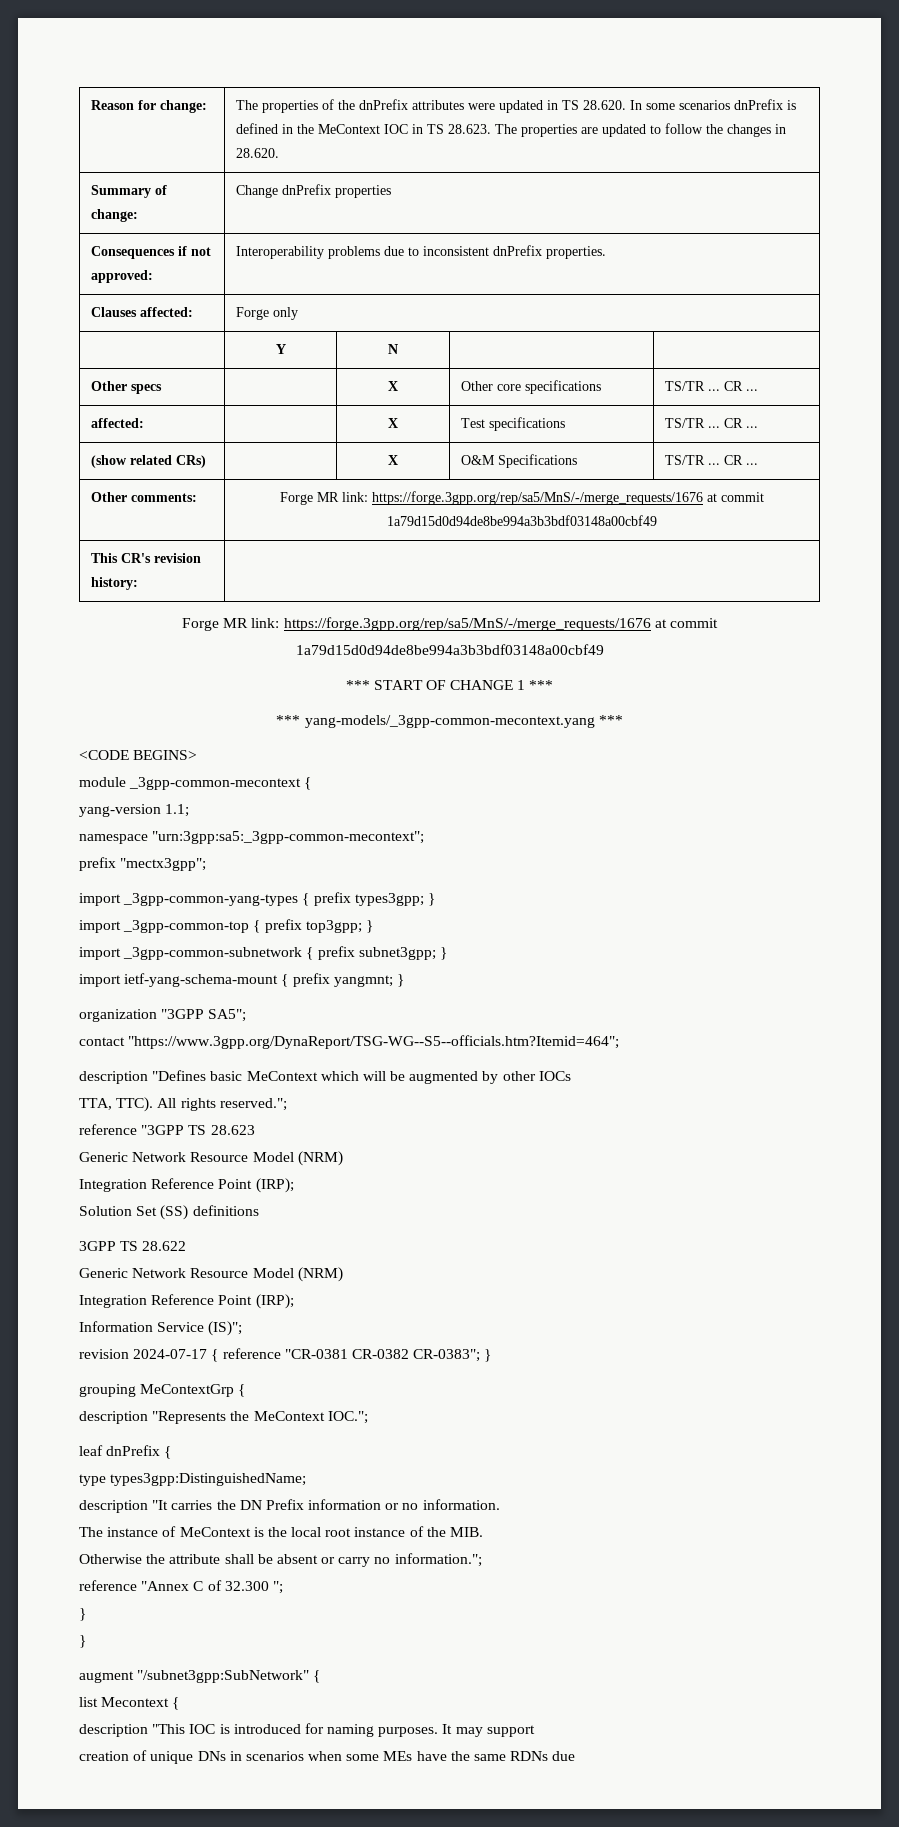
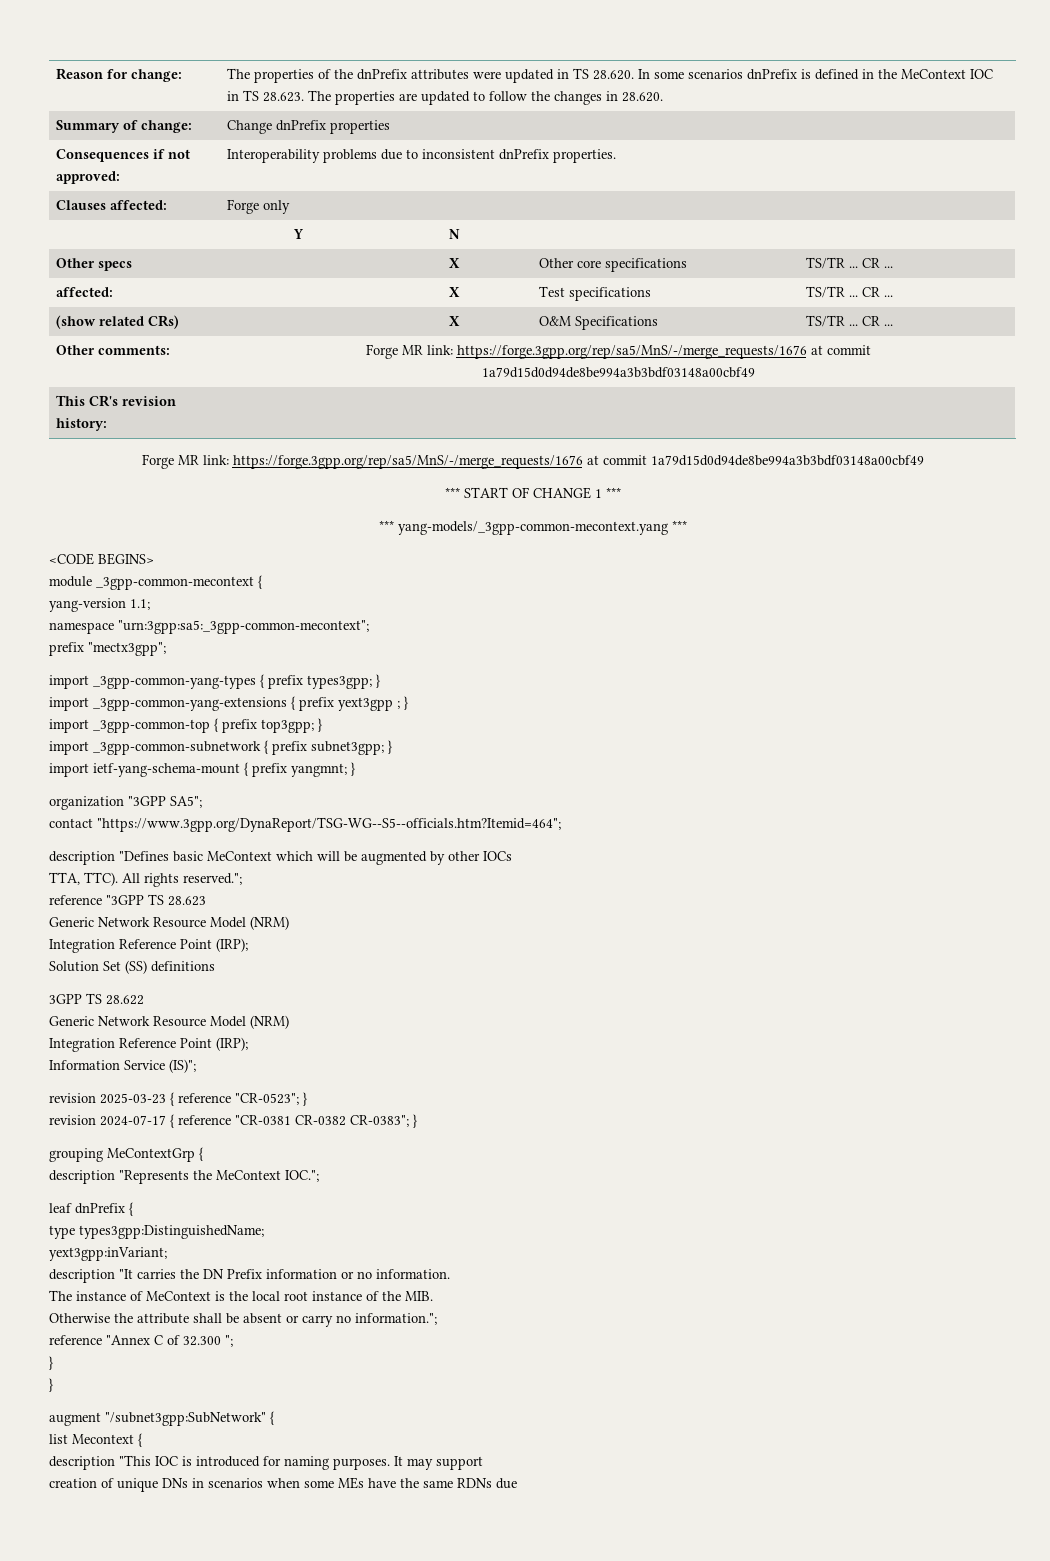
+ import _3gpp-common-yang-extensions { prefix yext3gpp ; }
+ revision 2025-03-23 { reference "CR-0523"; }
+ yext3gpp:inVariant;

